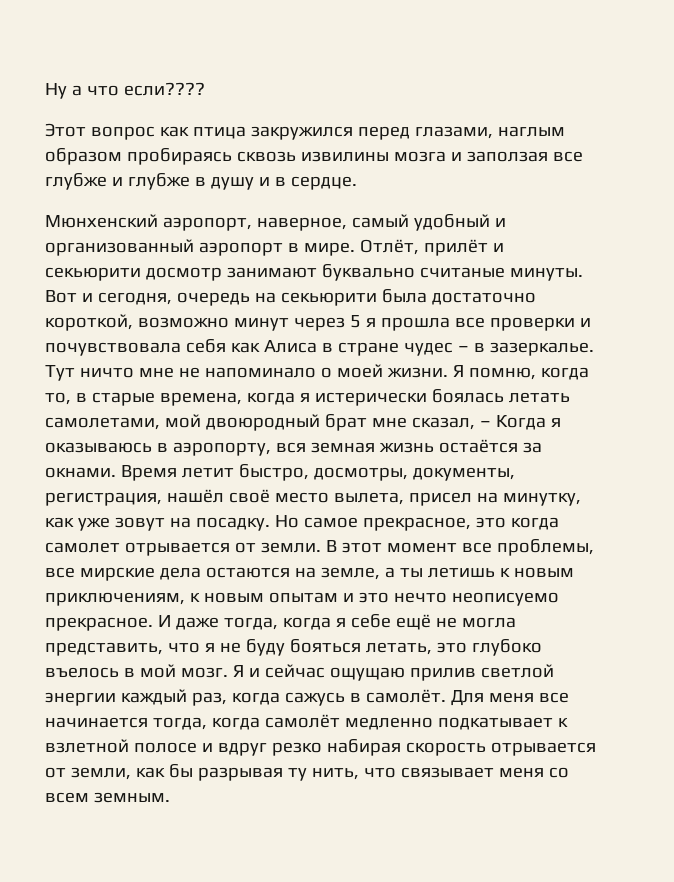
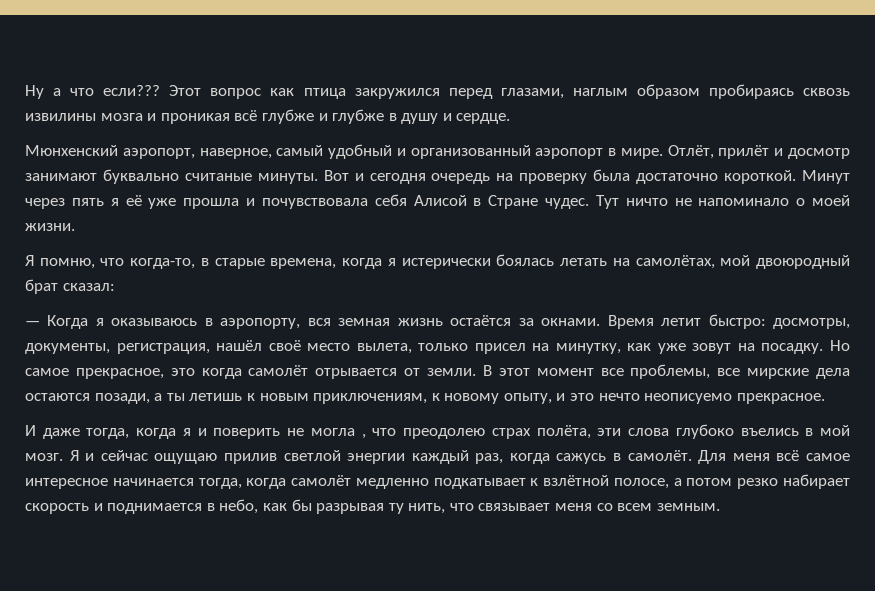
- Ну а что если????
- Этот вопрос как птица закружился перед глазами, наглым образом пробираясь сквозь извилины мозга и заползая все глубже и глубже в душу и в сердце.
+ Ну а что если??? Этот вопрос как птица закружился перед глазами, наглым образом пробираясь сквозь извилины мозга и проникая всё глубже и глубже в душу и сердце.
- Отлёт, прилёт и секьюрити досмотр занимают буквально считаные минуты.
+ Отлёт, прилёт и досмотр занимают буквально считаные минуты.
- Вот и сегодня, очередь на секьюрити была достаточно короткой, возможно минут через 5 я прошла все проверки и почувствовала себя как Алиса в стране чудес – в зазеркалье.
+ Вот и сегодня очередь на проверку была достаточно короткой. Минут через пять я её уже прошла и почувствовала себя Алисой в Стране чудес.
- Тут ничто мне не напоминало о моей жизни. Я помню, когда то, в старые времена, когда я истерически боялась летать самолетами, мой двоюродный брат мне сказал, – Когда я оказываюсь в аэропорту, вся земная жизнь остаётся за окнами.
+ Тут ничто не напоминало о моей жизни.
+ Я помню, что когда-то, в старые времена, когда я истерически боялась летать на самолётах, мой двоюродный брат сказал:
+ — Когда я оказываюсь в аэропорту, вся земная жизнь остаётся за окнами.
- Время летит быстро, досмотры, документы, регистрация, нашёл своё место вылета, присел на минутку, как уже зовут на посадку.
+ Время летит быстро: досмотры, документы, регистрация, нашёл своё место вылета, только присел на минутку, как уже зовут на посадку.
- Но самое прекрасное, это когда самолет отрывается от земли.
+ Но самое прекрасное, это когда самолёт отрывается от земли.
- В этот момент все проблемы, все мирские дела остаются на земле, а ты летишь к новым приключениям, к новым опытам и это нечто неописуемо прекрасное. И даже тогда, когда я себе ещё не могла представить, что я не буду бояться летать, это глубоко въелось в мой мозг.
+ В этот момент все проблемы, все мирские дела остаются позади, а ты летишь к новым приключениям, к новому опыту, и это нечто неописуемо прекрасное.
+ И даже тогда, когда я и поверить не могла , что преодолею страх полёта, эти слова глубоко въелись в мой мозг.
- Для меня все начинается тогда, когда самолёт медленно подкатывает к взлетной полосе и вдруг резко набирая скорость отрывается от земли, как бы разрывая ту нить, что связывает меня со всем земным.
+ Для меня всё самое интересное начинается тогда, когда самолёт медленно подкатывает к взлётной полосе, а потом резко набирает скорость и поднимается в небо, как бы разрывая ту нить, что связывает меня со всем земным.

